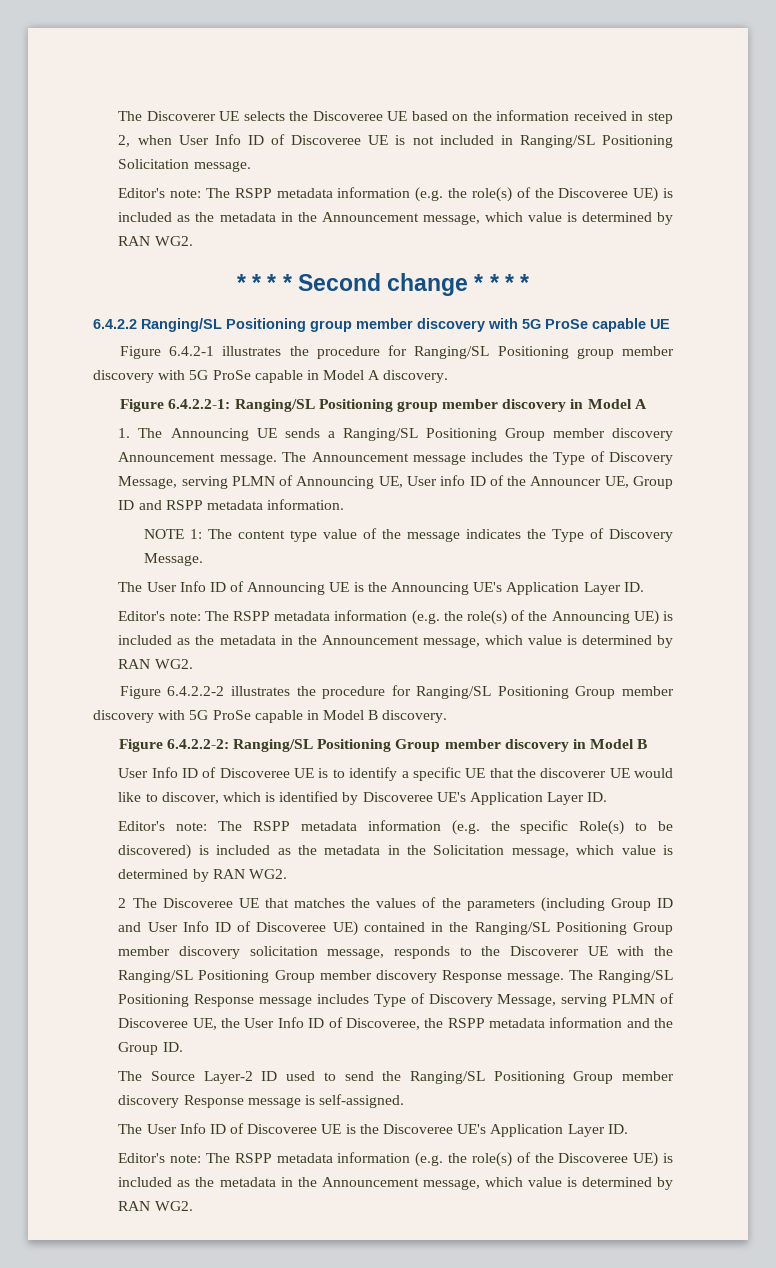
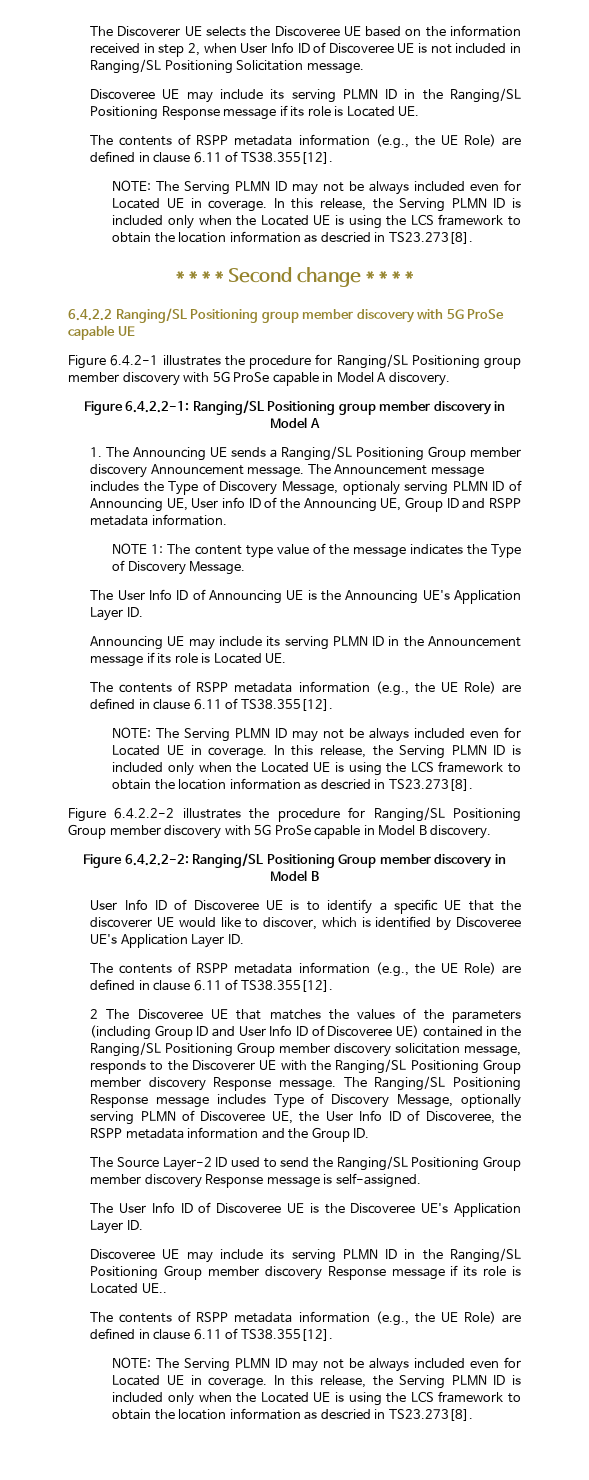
  The Discoverer UE selects the Discoveree UE based on the information received in step 2, when User Info ID of Discoveree UE is not included in Ranging/SL Positioning Solicitation message.
- Editor's note: The RSPP metadata information (e.g. the role(s) of the Discoveree UE) is included as the metadata in the Announcement message, which value is determined by RAN WG2.
+ Discoveree UE may include its serving PLMN ID in the Ranging/SL Positioning Response message if its role is Located UE.
+ The contents of RSPP metadata information (e.g., the UE Role) are defined in clause 6.11 of TS38.355[12].
+ NOTE: The Serving PLMN ID may not be always included even for Located UE in coverage. In this release, the Serving PLMN ID is included only when the Located UE is using the LCS framework to obtain the location information as descried in TS23.273[8].
- The Announcement message includes the Type of Discovery Message, serving PLMN of Announcing UE, User info ID of the Announcer UE, Group ID and RSPP metadata information.
+ The Announcement message includes the Type of Discovery Message, optionaly serving PLMN ID of Announcing UE, User info ID of the Announcing UE, Group ID and RSPP metadata information.
- Editor's note: The RSPP metadata information (e.g. the role(s) of the Announcing UE) is included as the metadata in the Announcement message, which value is determined by RAN WG2.
+ Announcing UE may include its serving PLMN ID in the Announcement message if its role is Located UE.
+ The contents of RSPP metadata information (e.g., the UE Role) are defined in clause 6.11 of TS38.355[12].
+ NOTE: The Serving PLMN ID may not be always included even for Located UE in coverage. In this release, the Serving PLMN ID is included only when the Located UE is using the LCS framework to obtain the location information as descried in TS23.273[8].
  User Info ID of Discoveree UE is to identify a specific UE that the discoverer UE would like to discover, which is identified by Discoveree UE's Application Layer ID.
- Editor's note: The RSPP metadata information (e.g. the specific Role(s) to be discovered) is included as the metadata in the Solicitation message, which value is determined by RAN WG2.
+ The contents of RSPP metadata information (e.g., the UE Role) are defined in clause 6.11 of TS38.355[12].
- The Ranging/SL Positioning Response message includes Type of Discovery Message, serving PLMN of Discoveree UE, the User Info ID of Discoveree, the RSPP metadata information and the Group ID.
+ The Ranging/SL Positioning Response message includes Type of Discovery Message, optionally serving PLMN of Discoveree UE, the User Info ID of Discoveree, the RSPP metadata information and the Group ID.
  The User Info ID of Discoveree UE is the Discoveree UE's Application Layer ID.
- Editor's note: The RSPP metadata information (e.g. the role(s) of the Discoveree UE) is included as the metadata in the Announcement message, which value is determined by RAN WG2.
+ Discoveree UE may include its serving PLMN ID in the Ranging/SL Positioning Group member discovery Response message if its role is Located UE..
+ The contents of RSPP metadata information (e.g., the UE Role) are defined in clause 6.11 of TS38.355[12].
+ NOTE: The Serving PLMN ID may not be always included even for Located UE in coverage. In this release, the Serving PLMN ID is included only when the Located UE is using the LCS framework to obtain the location information as descried in TS23.273[8].

